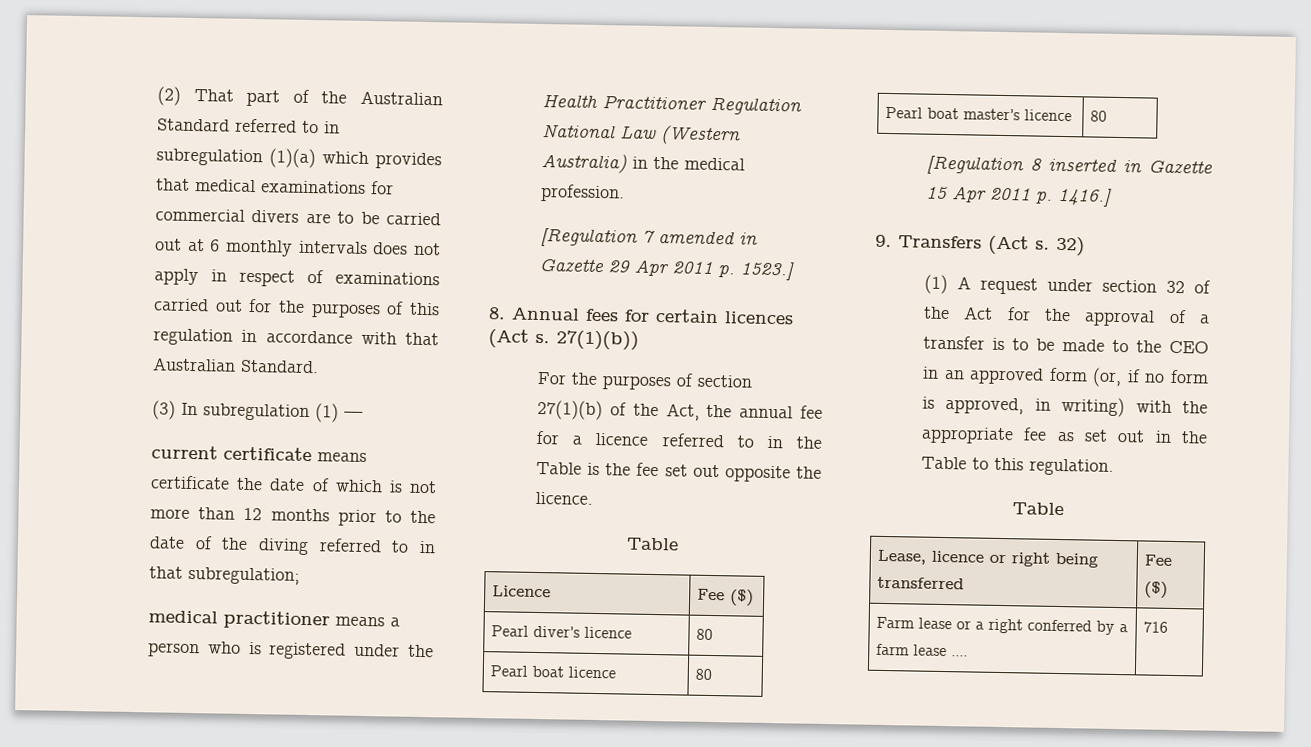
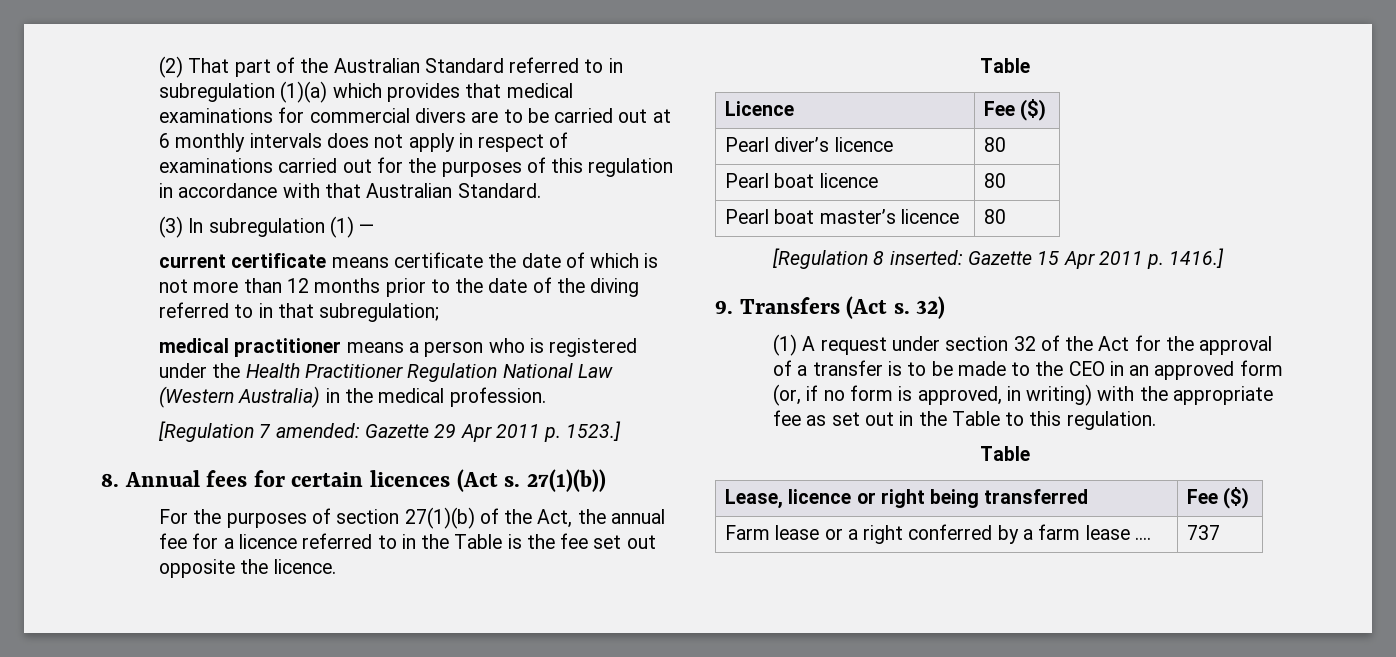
- [Regulation 7 amended in Gazette 29 Apr 2011 p. 1523.]
+ [Regulation 7 amended: Gazette 29 Apr 2011 p. 1523.]
- [Regulation 8 inserted in Gazette 15 Apr 2011 p. 1416.]
+ [Regulation 8 inserted: Gazette 15 Apr 2011 p. 1416.]
- Farm lease or a right conferred by a farm lease .... | 716
+ Farm lease or a right conferred by a farm lease .... | 737

